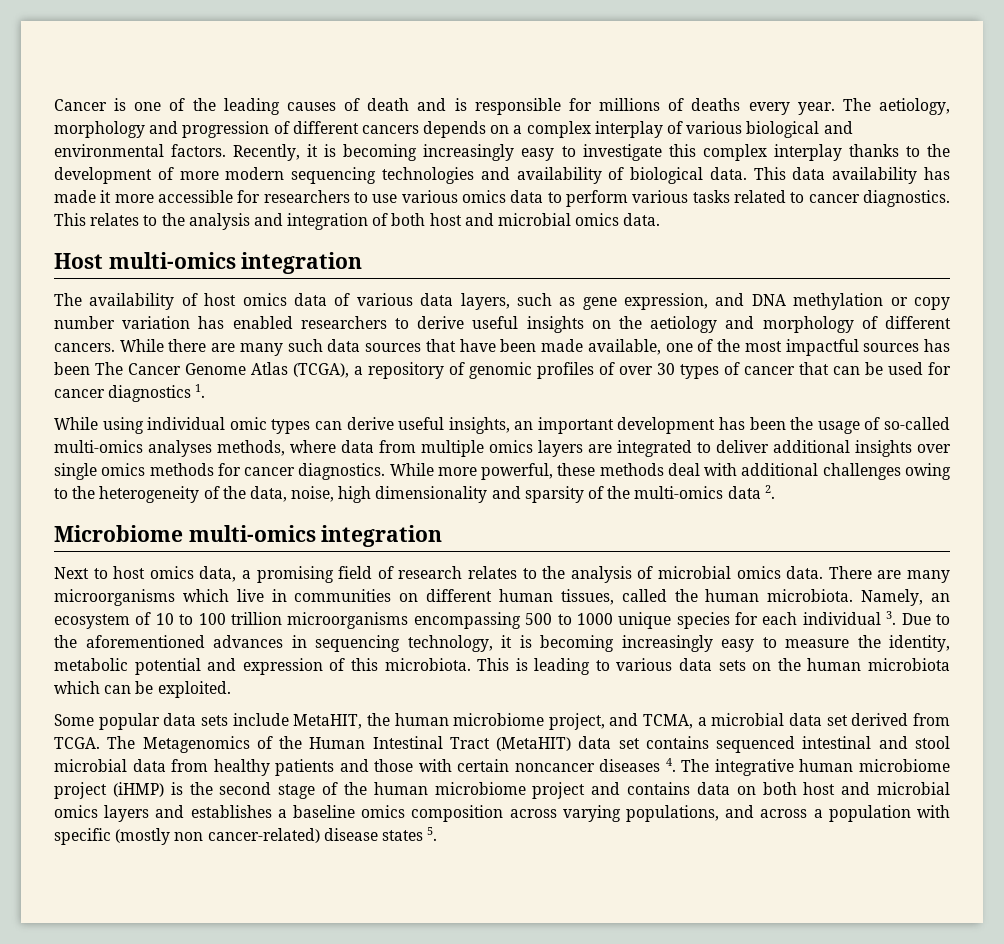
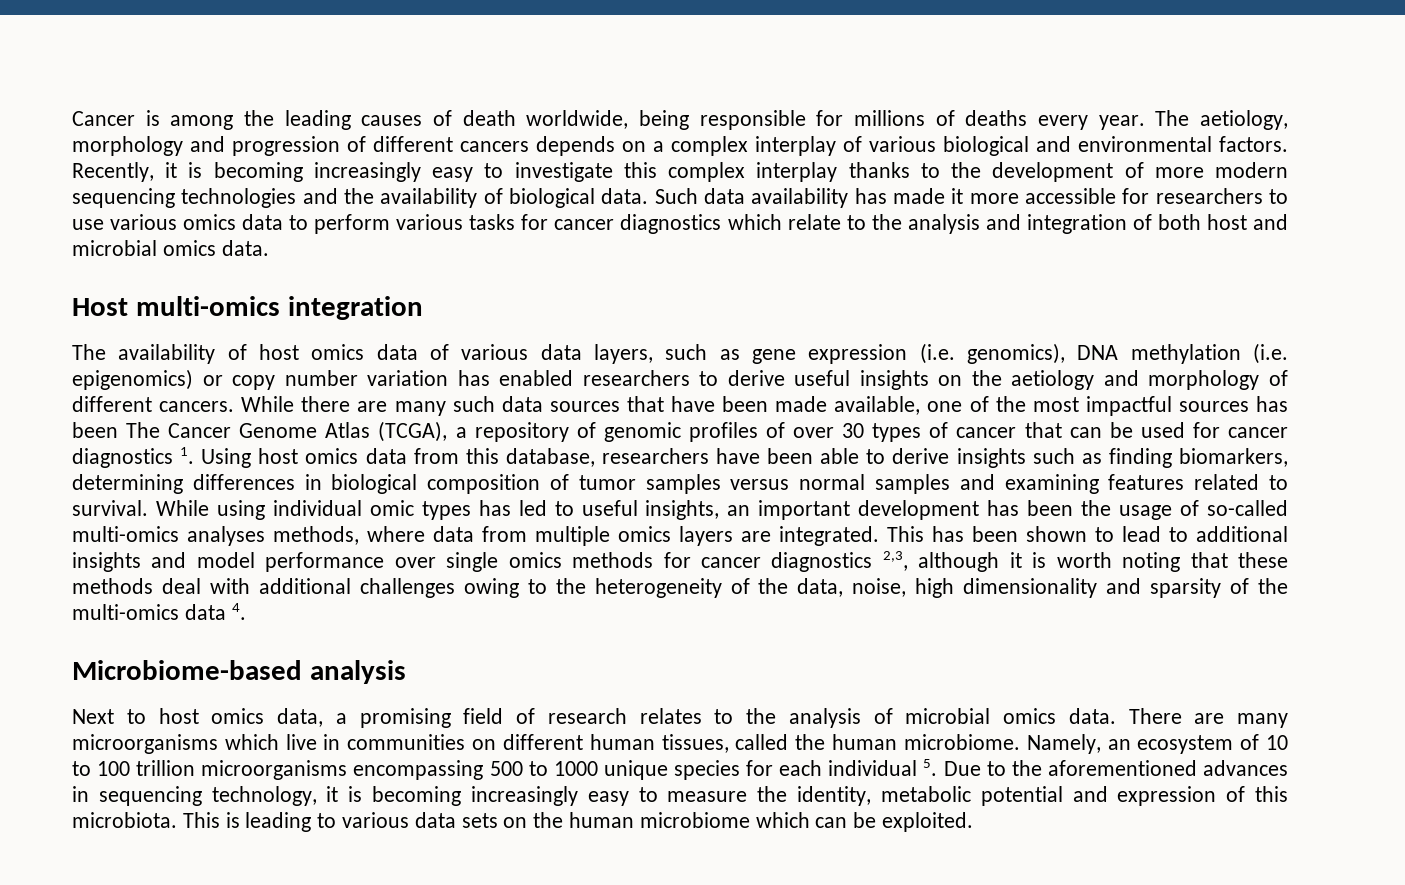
- Cancer is one of the leading causes of death and is responsible for millions of deaths every year.
+ Cancer is among the leading causes of death worldwide, being responsible for millions of deaths every year.
- Recently, it is becoming increasingly easy to investigate this complex interplay thanks to the development of more modern sequencing technologies and availability of biological data.
+ Recently, it is becoming increasingly easy to investigate this complex interplay thanks to the development of more modern sequencing technologies and the availability of biological data.
- This data availability has made it more accessible for researchers to use various omics data to perform various tasks related to cancer diagnostics. This relates to the analysis and integration of both host and microbial omics data.
+ Such data availability has made it more accessible for researchers to use various omics data to perform various tasks for cancer diagnostics which relate to the analysis and integration of both host and microbial omics data.
- The availability of host omics data of various data layers, such as gene expression, and DNA methylation or copy number variation has enabled researchers to derive useful insights on the aetiology and morphology of different cancers.
+ The availability of host omics data of various data layers, such as gene expression (i.e. genomics), DNA methylation (i.e. epigenomics) or copy number variation has enabled researchers to derive useful insights on the aetiology and morphology of different cancers.
- While there are many such data sources that have been made available, one of the most impactful sources has been The Cancer Genome Atlas (TCGA), a repository of genomic profiles of over 30 types of cancer that can be used for cancer diagnostics 1.
- While using individual omic types can derive useful insights, an important development has been the usage of so-called multi-omics analyses methods, where data from multiple omics layers are integrated to deliver additional insights over single omics methods for cancer diagnostics. While more powerful, these methods deal with additional challenges owing to the heterogeneity of the data, noise, high dimensionality and sparsity of the multi-omics data 2.
- Microbiome multi-omics integration
+ While there are many such data sources that have been made available, one of the most impactful sources has been The Cancer Genome Atlas (TCGA), a repository of genomic profiles of over 30 types of cancer that can be used for cancer diagnostics 1. Using host omics data from this database, researchers have been able to derive insights such as finding biomarkers, determining differences in biological composition of tumor samples versus normal samples and examining features related to survival. While using individual omic types has led to useful insights, an important development has been the usage of so-called multi-omics analyses methods, where data from multiple omics layers are integrated. This has been shown to lead to additional insights and model performance over single omics methods for cancer diagnostics 2,3, although it is worth noting that these methods deal with additional challenges owing to the heterogeneity of the data, noise, high dimensionality and sparsity of the multi-omics data 4.
+ Microbiome-based analysis
- There are many microorganisms which live in communities on different human tissues, called the human microbiota.
+ There are many microorganisms which live in communities on different human tissues, called the human microbiome.
- Namely, an ecosystem of 10 to 100 trillion microorganisms encompassing 500 to 1000 unique species for each individual 3. Due to the aforementioned advances in sequencing technology, it is becoming increasingly easy to measure the identity, metabolic potential and expression of this microbiota.
+ Namely, an ecosystem of 10 to 100 trillion microorganisms encompassing 500 to 1000 unique species for each individual 5. Due to the aforementioned advances in sequencing technology, it is becoming increasingly easy to measure the identity, metabolic potential and expression of this microbiota.
- This is leading to various data sets on the human microbiota which can be exploited.
+ This is leading to various data sets on the human microbiome which can be exploited.
- Some popular data sets include MetaHIT, the human microbiome project, and TCMA, a microbial data set derived from TCGA. The Metagenomics of the Human Intestinal Tract (MetaHIT) data set contains sequenced intestinal and stool microbial data from healthy patients and those with certain noncancer diseases 4. The integrative human microbiome project (iHMP) is the second stage of the human microbiome project and contains data on both host and microbial omics layers and establishes a baseline omics composition across varying populations, and across a population with specific (mostly non cancer-related) disease states 5.

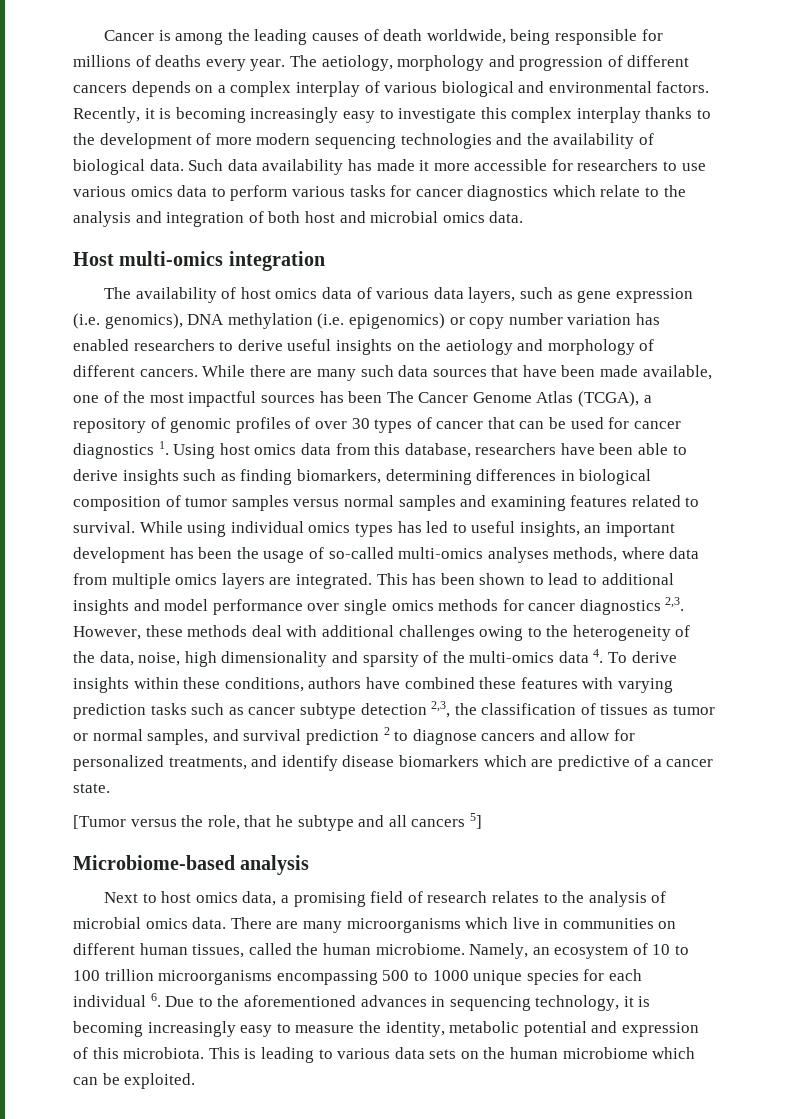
- While using individual omic types has led to useful insights, an important development has been the usage of so-called multi-omics analyses methods, where data from multiple omics layers are integrated.
+ While using individual omics types has led to useful insights, an important development has been the usage of so-called multi-omics analyses methods, where data from multiple omics layers are integrated.
- This has been shown to lead to additional insights and model performance over single omics methods for cancer diagnostics 2,3, although it is worth noting that these methods deal with additional challenges owing to the heterogeneity of the data, noise, high dimensionality and sparsity of the multi-omics data 4.
+ This has been shown to lead to additional insights and model performance over single omics methods for cancer diagnostics 2,3. However, these methods deal with additional challenges owing to the heterogeneity of the data, noise, high dimensionality and sparsity of the multi-omics data 4. To derive insights within these conditions, authors have combined these features with varying prediction tasks such as cancer subtype detection 2,3, the classification of tissues as tumor or normal samples, and survival prediction 2 to diagnose cancers and allow for personalized treatments, and identify disease biomarkers which are predictive of a cancer state.
+ [Tumor versus the role, that he subtype and all cancers 5]
- Namely, an ecosystem of 10 to 100 trillion microorganisms encompassing 500 to 1000 unique species for each individual 5. Due to the aforementioned advances in sequencing technology, it is becoming increasingly easy to measure the identity, metabolic potential and expression of this microbiota.
+ Namely, an ecosystem of 10 to 100 trillion microorganisms encompassing 500 to 1000 unique species for each individual 6. Due to the aforementioned advances in sequencing technology, it is becoming increasingly easy to measure the identity, metabolic potential and expression of this microbiota.

